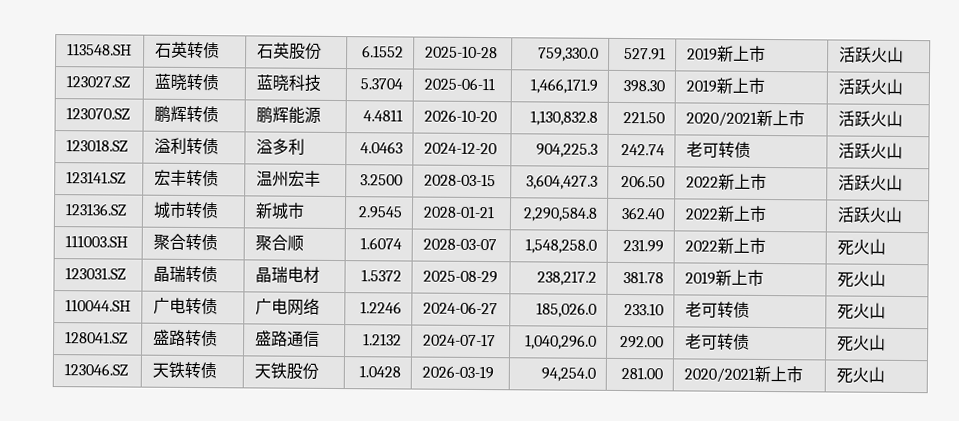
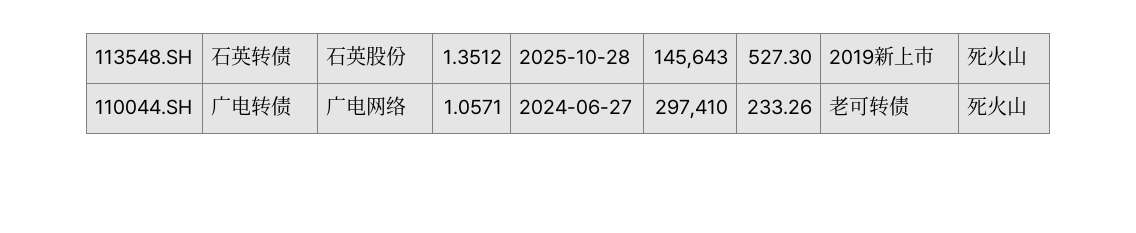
- 113548.SH | 石英转债 | 石英股份 | 6.1552 | 2025-10-28 | 759,330.0 | 527.91 | 2019新上市 | 活跃火山
- 123027.SZ | 蓝晓转债 | 蓝晓科技 | 5.3704 | 2025-06-11 | 1,466,171.9 | 398.30 | 2019新上市 | 活跃火山
- 123070.SZ | 鹏辉转债 | 鹏辉能源 | 4.4811 | 2026-10-20 | 1,130,832.8 | 221.50 | 2020/2021新上市 | 活跃火山
- 123018.SZ | 溢利转债 | 溢多利 | 4.0463 | 2024-12-20 | 904,225.3 | 242.74 | 老可转债 | 活跃火山
- 123141.SZ | 宏丰转债 | 温州宏丰 | 3.2500 | 2028-03-15 | 3,604,427.3 | 206.50 | 2022新上市 | 活跃火山
- 123136.SZ | 城市转债 | 新城市 | 2.9545 | 2028-01-21 | 2,290,584.8 | 362.40 | 2022新上市 | 活跃火山
- 111003.SH | 聚合转债 | 聚合顺 | 1.6074 | 2028-03-07 | 1,548,258.0 | 231.99 | 2022新上市 | 死火山
- 123031.SZ | 晶瑞转债 | 晶瑞电材 | 1.5372 | 2025-08-29 | 238,217.2 | 381.78 | 2019新上市 | 死火山
+ 113548.SH | 石英转债 | 石英股份 | 1.3512 | 2025-10-28 | 145,643 | 527.30 | 2019新上市 | 死火山
- 110044.SH | 广电转债 | 广电网络 | 1.2246 | 2024-06-27 | 185,026.0 | 233.10 | 老可转债 | 死火山
- 128041.SZ | 盛路转债 | 盛路通信 | 1.2132 | 2024-07-17 | 1,040,296.0 | 292.00 | 老可转债 | 死火山
- 123046.SZ | 天铁转债 | 天铁股份 | 1.0428 | 2026-03-19 | 94,254.0 | 281.00 | 2020/2021新上市 | 死火山
+ 110044.SH | 广电转债 | 广电网络 | 1.0571 | 2024-06-27 | 297,410 | 233.26 | 老可转债 | 死火山

